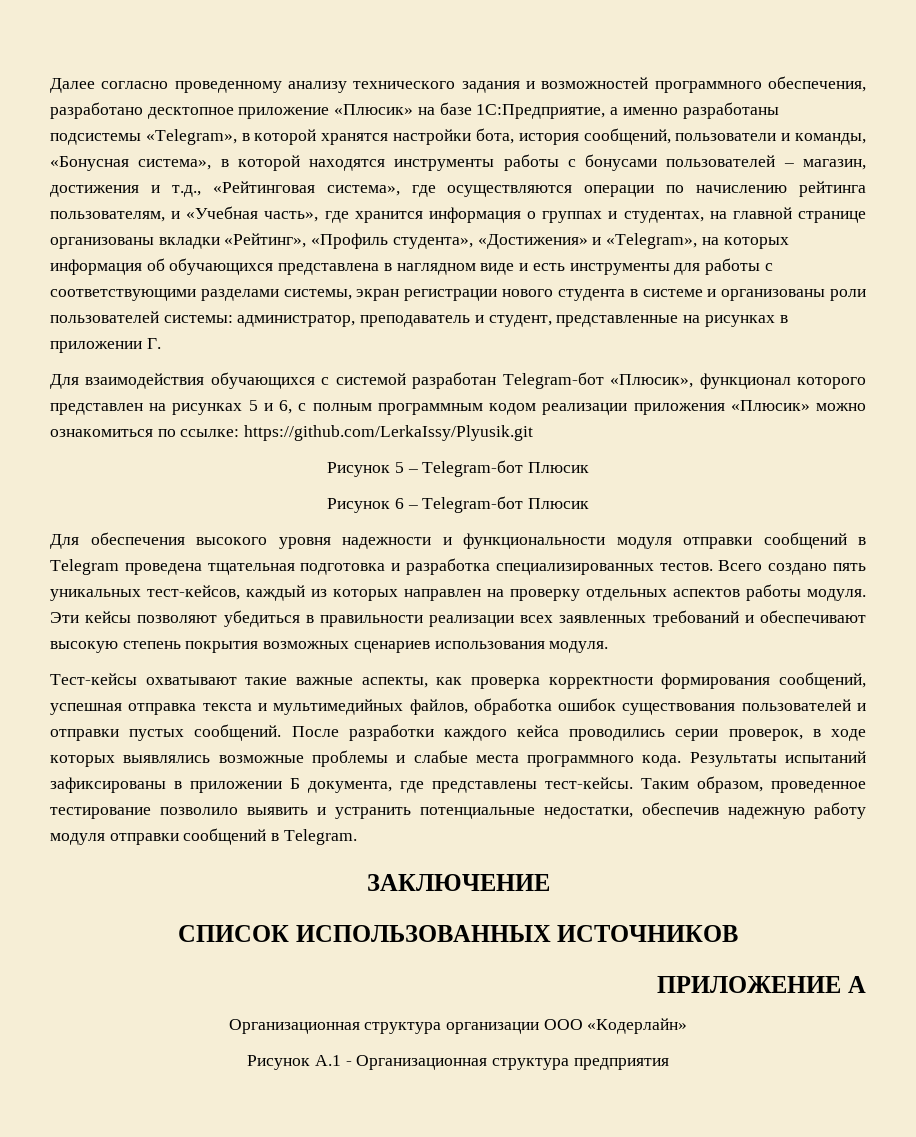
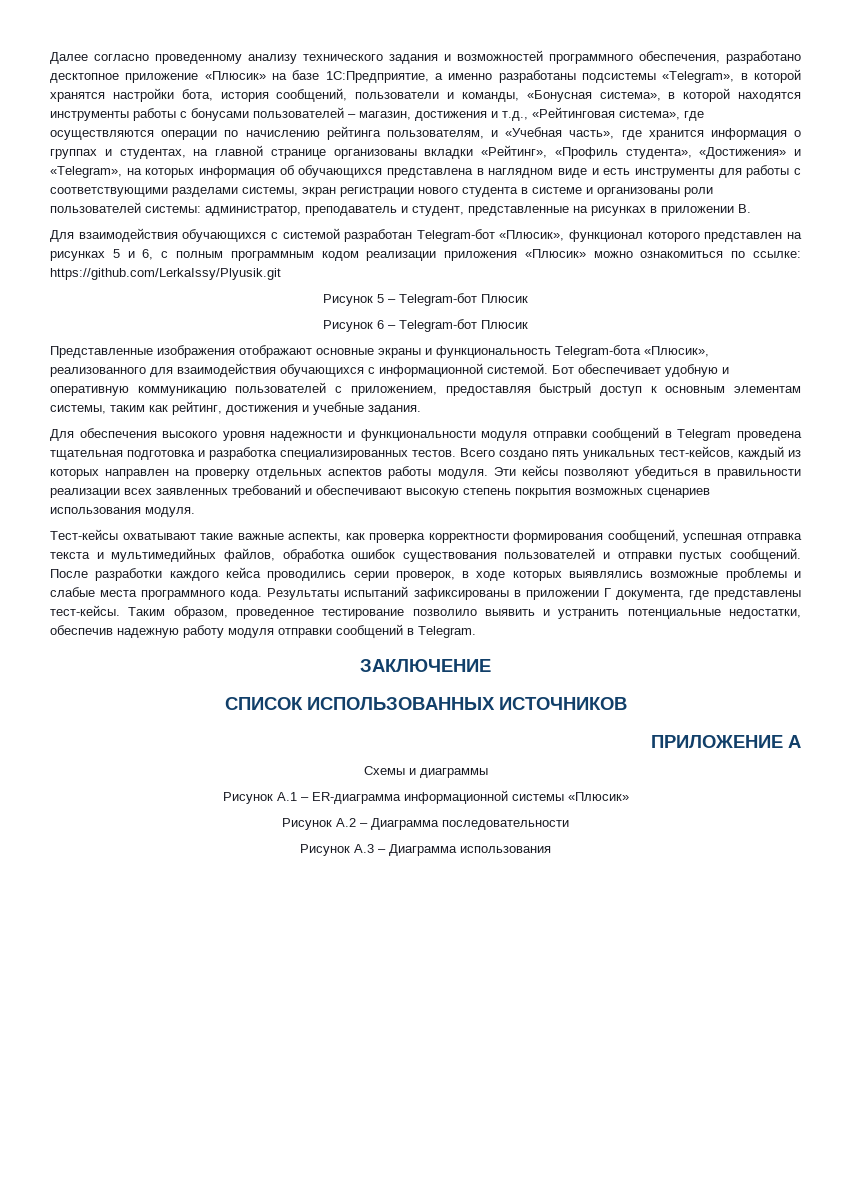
- администратор, преподаватель и студент, представленные на рисунках в приложении Г.
+ администратор, преподаватель и студент, представленные на рисунках в приложении В.
+ Представленные изображения отображают основные экраны и функциональность Telegram-бота «Плюсик», реализованного для взаимодействия обучающихся с информационной системой. Бот обеспечивает удобную и оперативную коммуникацию пользователей с приложением, предоставляя быстрый доступ к основным элементам системы, таким как рейтинг, достижения и учебные задания.
- Результаты испытаний зафиксированы в приложении Б документа, где представлены тест-кейсы.
+ Результаты испытаний зафиксированы в приложении Г документа, где представлены тест-кейсы.
- Организационная структура организации ООО «Кодерлайн»
- Рисунок А.1 - Организационная структура предприятия
+ Схемы и диаграммы
+ Рисунок А.1 – ER-диаграмма информационной системы «Плюсик»
+ Рисунок А.2 – Диаграмма последовательности
+ Рисунок А.3 – Диаграмма использования

